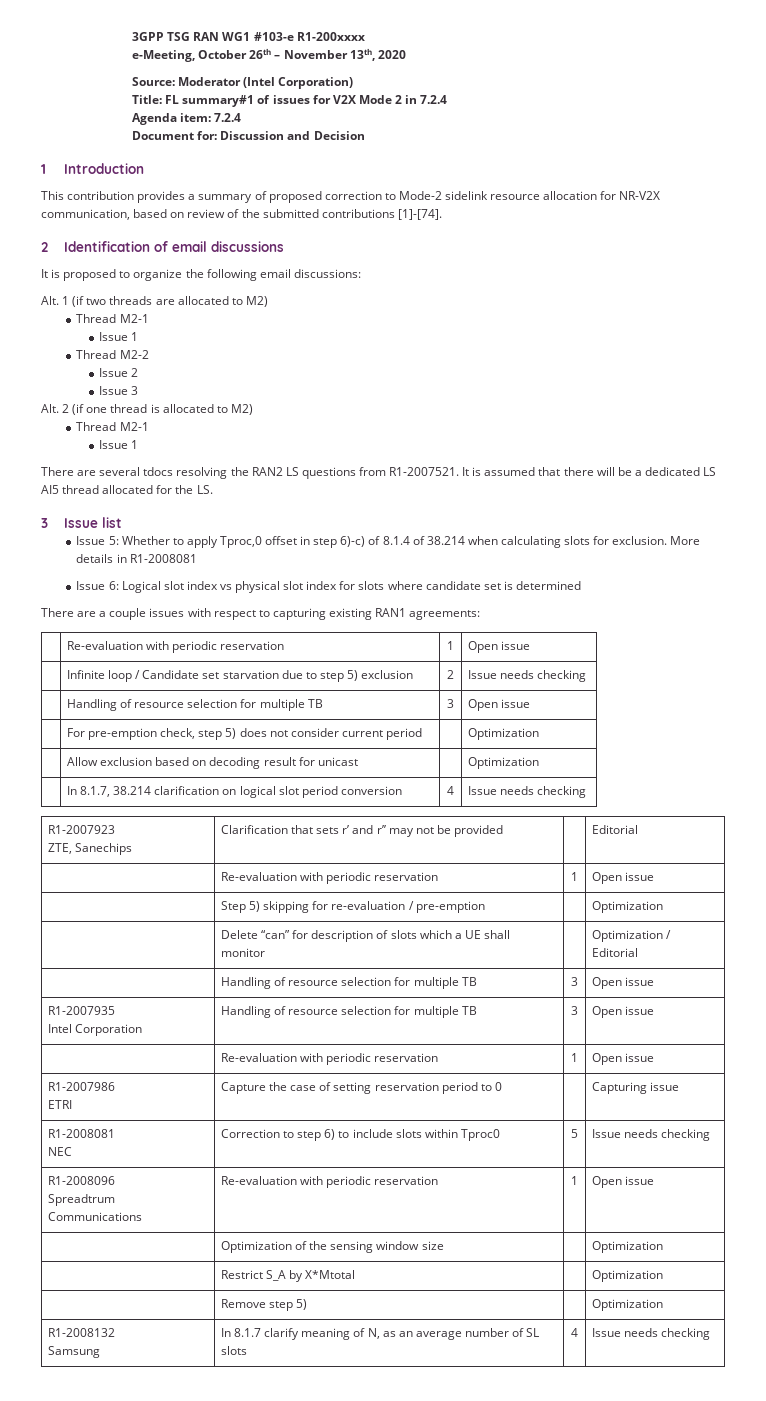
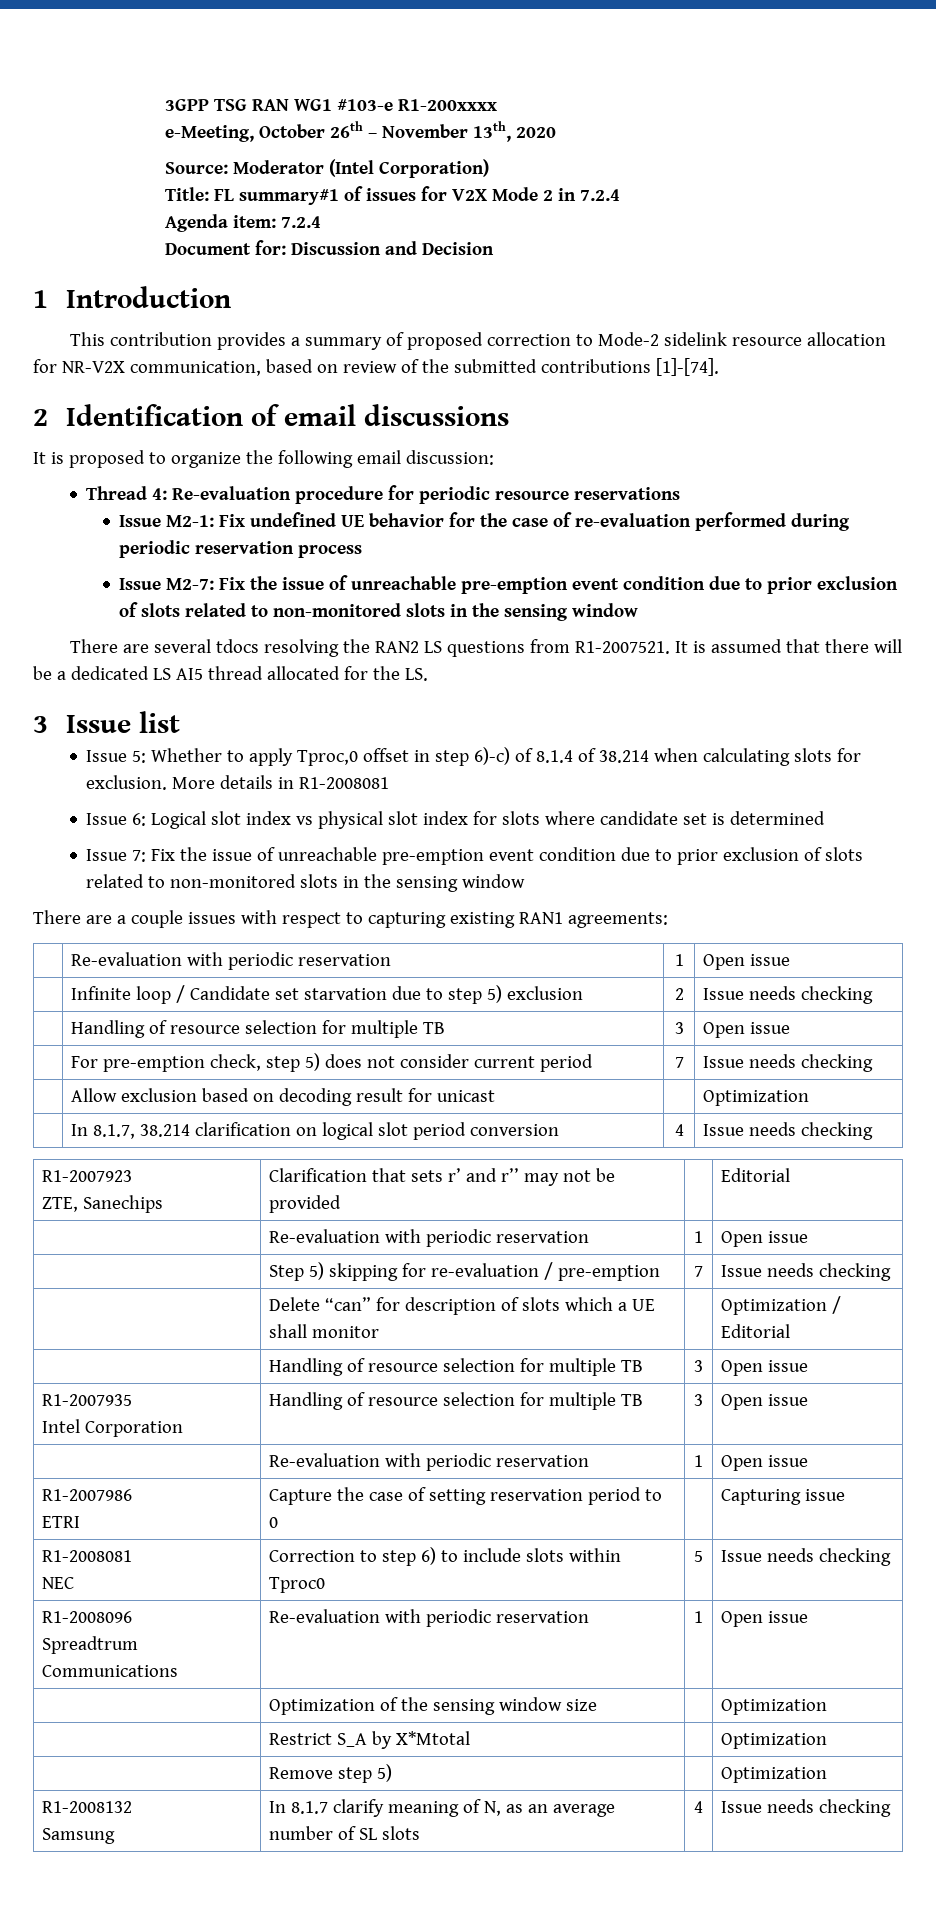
- It is proposed to organize the following email discussions:
- Alt. 1 (if two threads are allocated to M2)
- Thread M2-1
- Issue 1
- Thread M2-2
- Issue 2
- Issue 3
- Alt. 2 (if one thread is allocated to M2)
- Thread M2-1
- Issue 1
+ It is proposed to organize the following email discussion:
+ Thread 4: Re-evaluation procedure for periodic resource reservations
+ Issue M2-1: Fix undefined UE behavior for the case of re-evaluation performed during periodic reservation process
+ Issue M2-7: Fix the issue of unreachable pre-emption event condition due to prior exclusion of slots related to non-monitored slots in the sensing window
+ Issue 7: Fix the issue of unreachable pre-emption event condition due to prior exclusion of slots related to non-monitored slots in the sensing window
- | For pre-emption check, step 5) does not consider current period | | Optimization
+ | For pre-emption check, step 5) does not consider current period | 7 | Issue needs checking
- | Step 5) skipping for re-evaluation / pre-emption | | Optimization
+ | Step 5) skipping for re-evaluation / pre-emption | 7 | Issue needs checking

